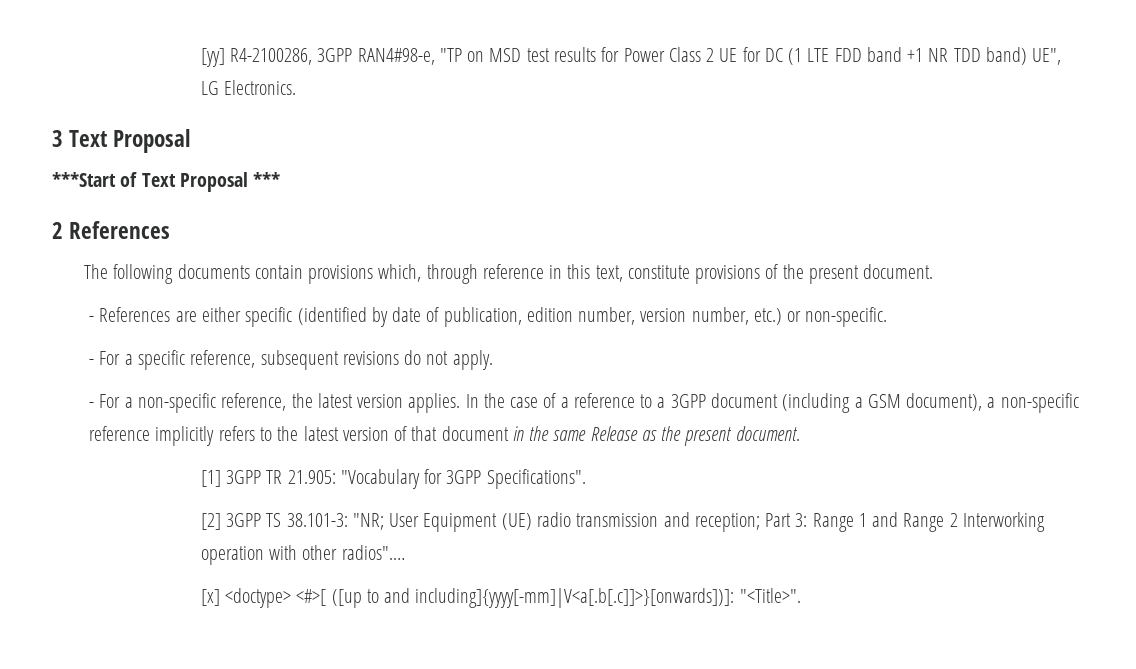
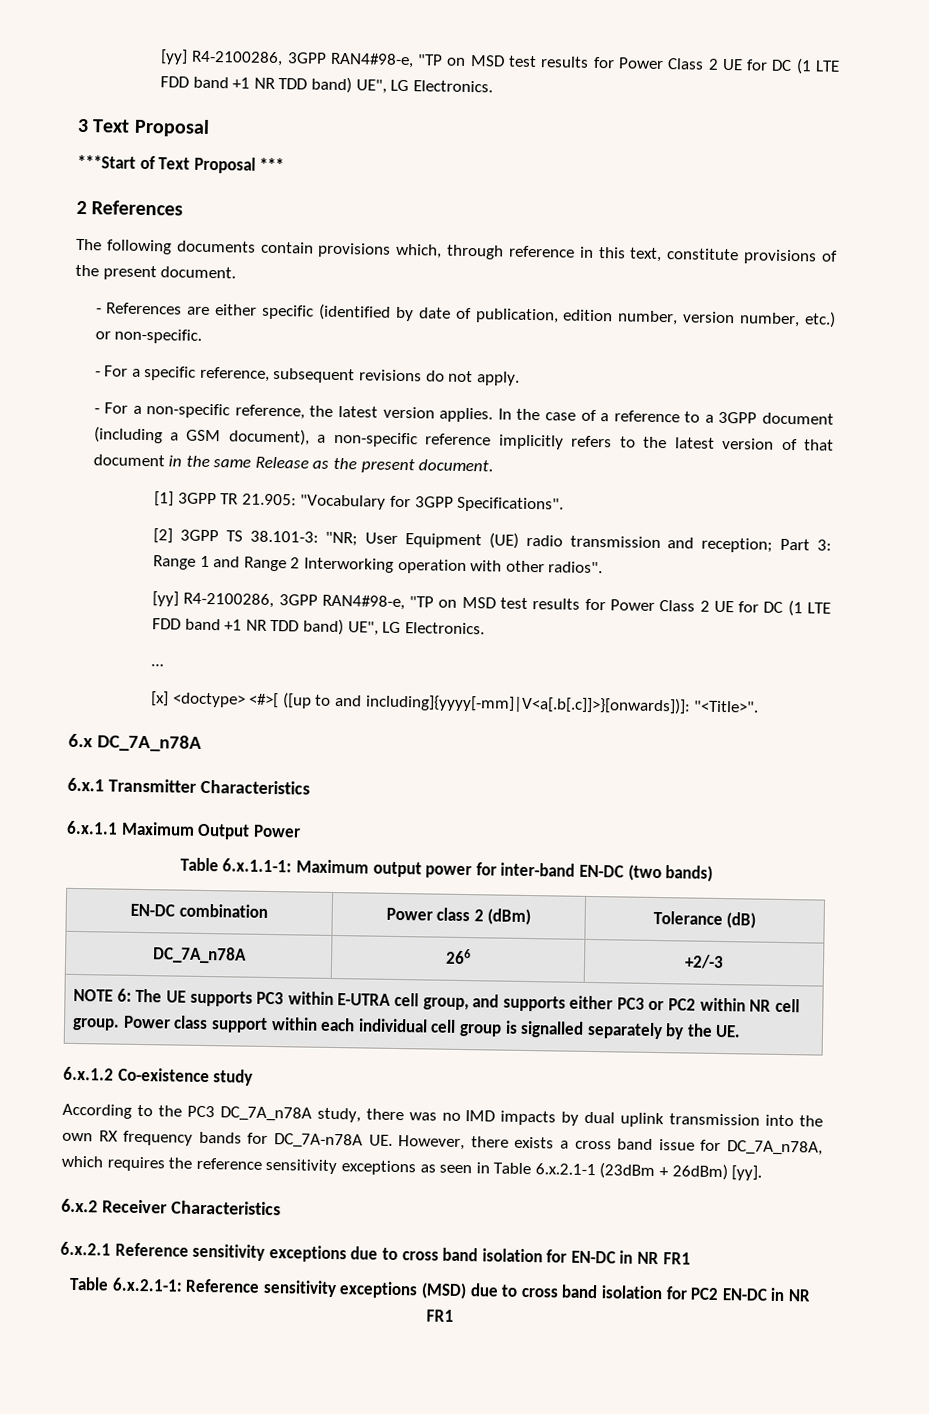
- [2] 3GPP TS 38.101-3: "NR; User Equipment (UE) radio transmission and reception; Part 3: Range 1 and Range 2 Interworking operation with other radios".…
+ [2] 3GPP TS 38.101-3: "NR; User Equipment (UE) radio transmission and reception; Part 3: Range 1 and Range 2 Interworking operation with other radios".
+ [yy] R4-2100286, 3GPP RAN4#98-e, "TP on MSD test results for Power Class 2 UE for DC (1 LTE FDD band +1 NR TDD band) UE", LG Electronics.
+ …
+ 6.x DC_7A_n78A
+ 6.x.1 Transmitter Characteristics
+ 6.x.1.1 Maximum Output Power
+ Table 6.x.1.1-1: Maximum output power for inter-band EN-DC (two bands)
+ EN-DC combination | Power class 2 (dBm) | Tolerance (dB)
+ DC_7A_n78A | 266 | +2/-3
+ NOTE 6: The UE supports PC3 within E-UTRA cell group, and supports either PC3 or PC2 within NR cell group. Power class support within each individual cell group is signalled separately by the UE.
+ 6.x.1.2 Co-existence study
+ According to the PC3 DC_7A_n78A study, there was no IMD impacts by dual uplink transmission into the own RX frequency bands for DC_7A-n78A UE. However, there exists a cross band issue for DC_7A_n78A, which requires the reference sensitivity exceptions as seen in Table 6.x.2.1-1 (23dBm + 26dBm) [yy].
+ 6.x.2 Receiver Characteristics
+ 6.x.2.1 Reference sensitivity exceptions due to cross band isolation for EN-DC in NR FR1
+ Table 6.x.2.1-1: Reference sensitivity exceptions (MSD) due to cross band isolation for PC2 EN-DC in NR FR1

